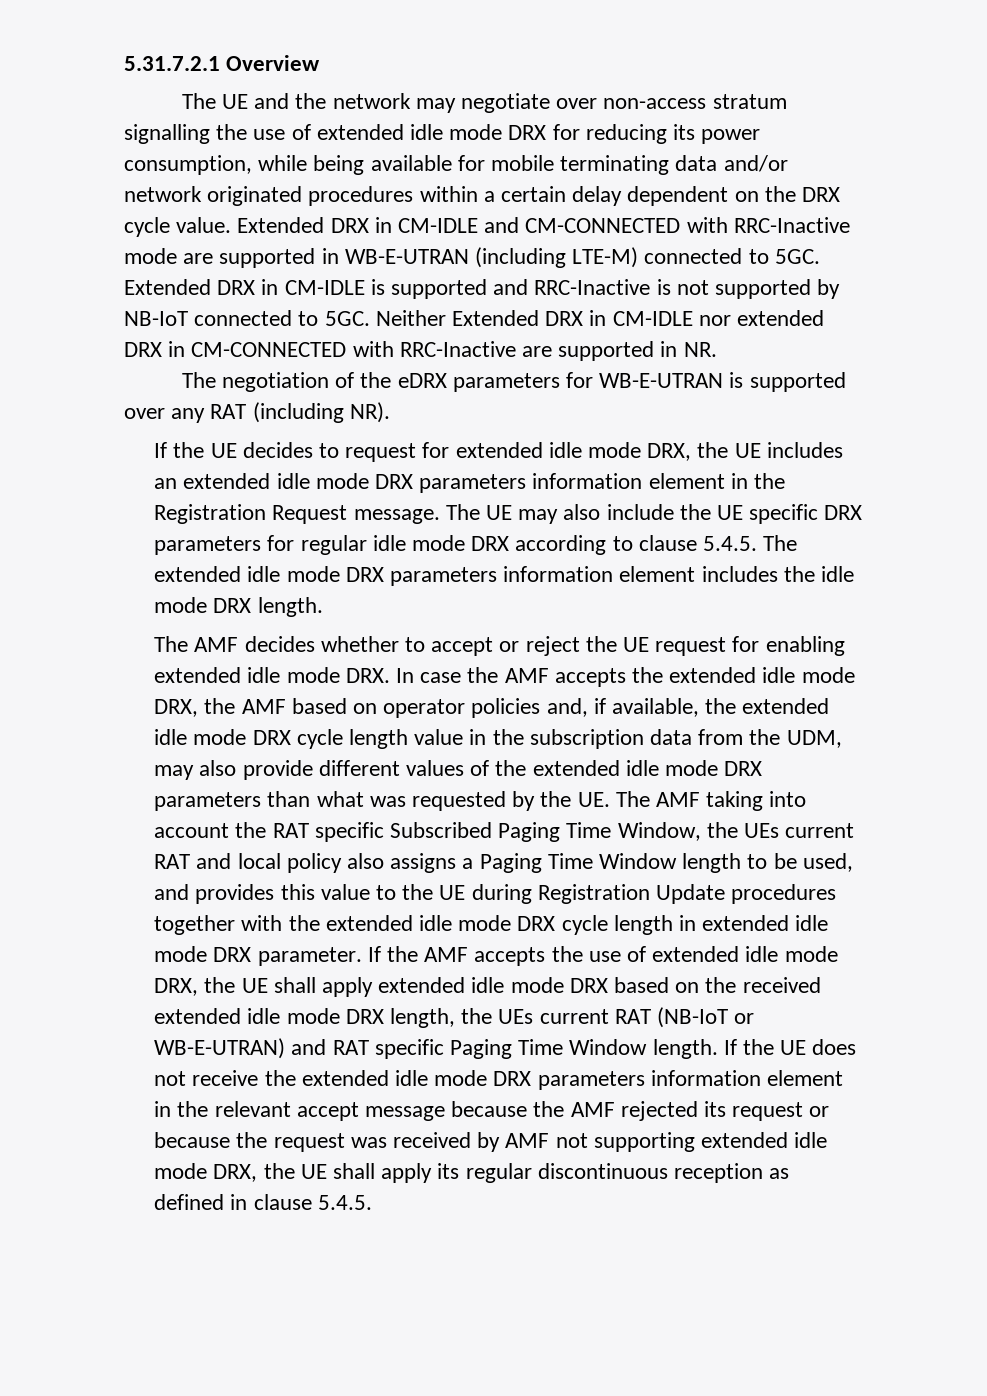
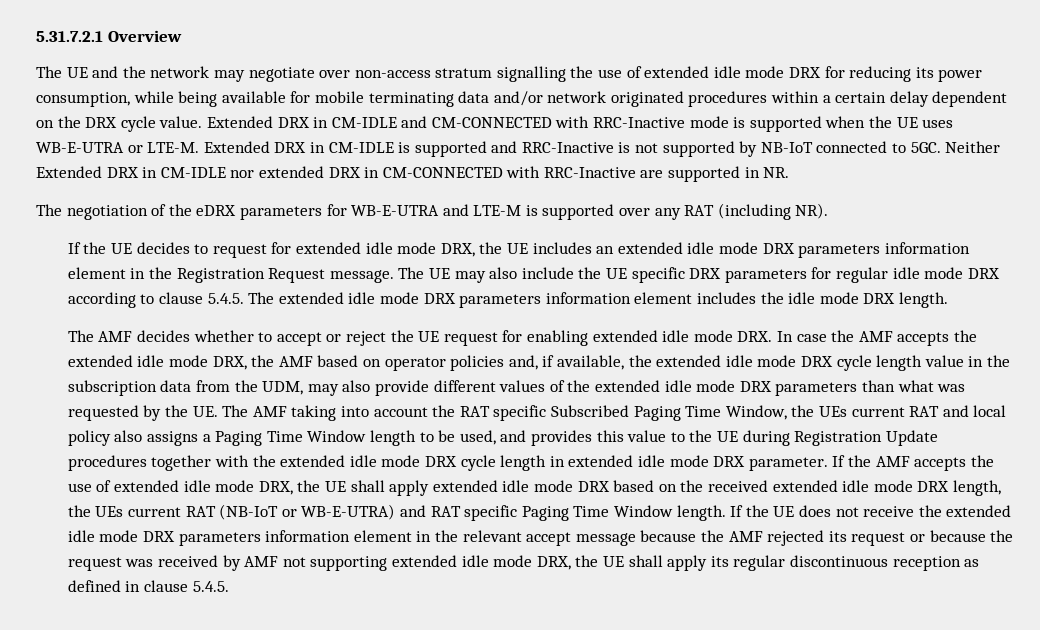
- Extended DRX in CM-IDLE and CM-CONNECTED with RRC-Inactive mode are supported in WB-E-UTRAN (including LTE-M) connected to 5GC.
+ Extended DRX in CM-IDLE and CM-CONNECTED with RRC-Inactive mode is supported when the UE uses WB-E-UTRA or LTE-M.
- The negotiation of the eDRX parameters for WB-E-UTRAN is supported over any RAT (including NR).
+ The negotiation of the eDRX parameters for WB-E-UTRA and LTE-M is supported over any RAT (including NR).
- If the AMF accepts the use of extended idle mode DRX, the UE shall apply extended idle mode DRX based on the received extended idle mode DRX length, the UEs current RAT (NB-IoT or WB-E-UTRAN) and RAT specific Paging Time Window length.
+ If the AMF accepts the use of extended idle mode DRX, the UE shall apply extended idle mode DRX based on the received extended idle mode DRX length, the UEs current RAT (NB-IoT or WB-E-UTRA) and RAT specific Paging Time Window length.

